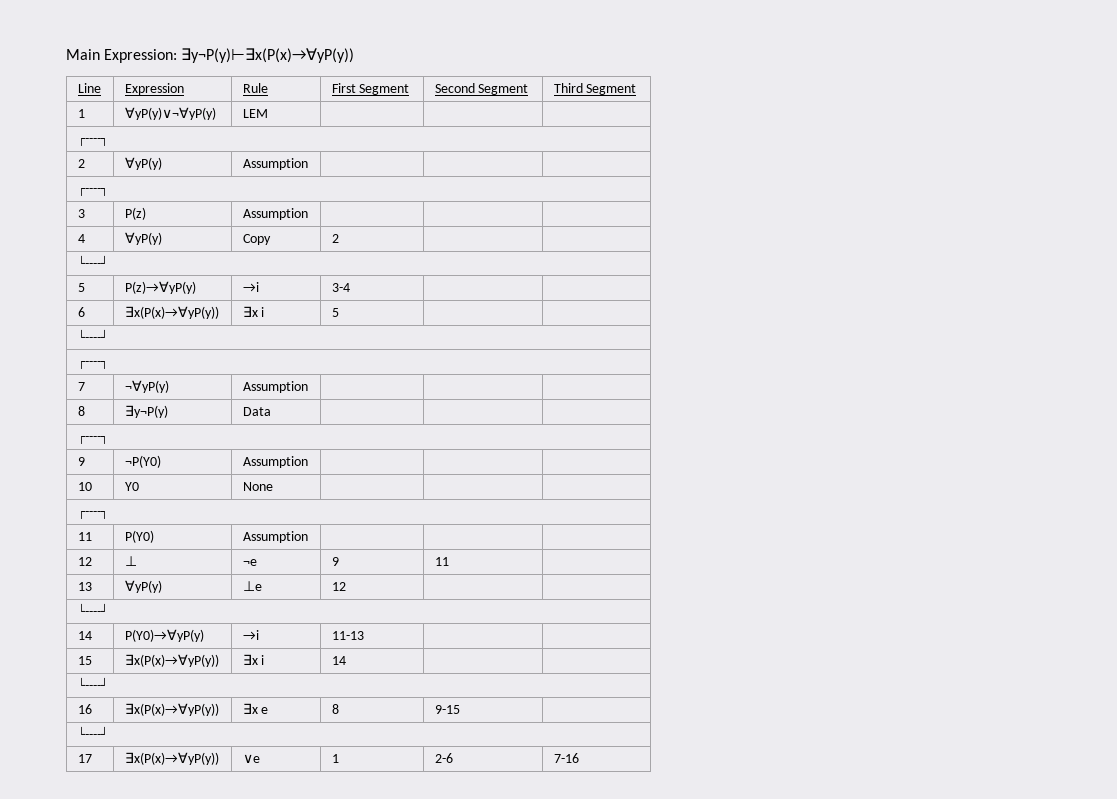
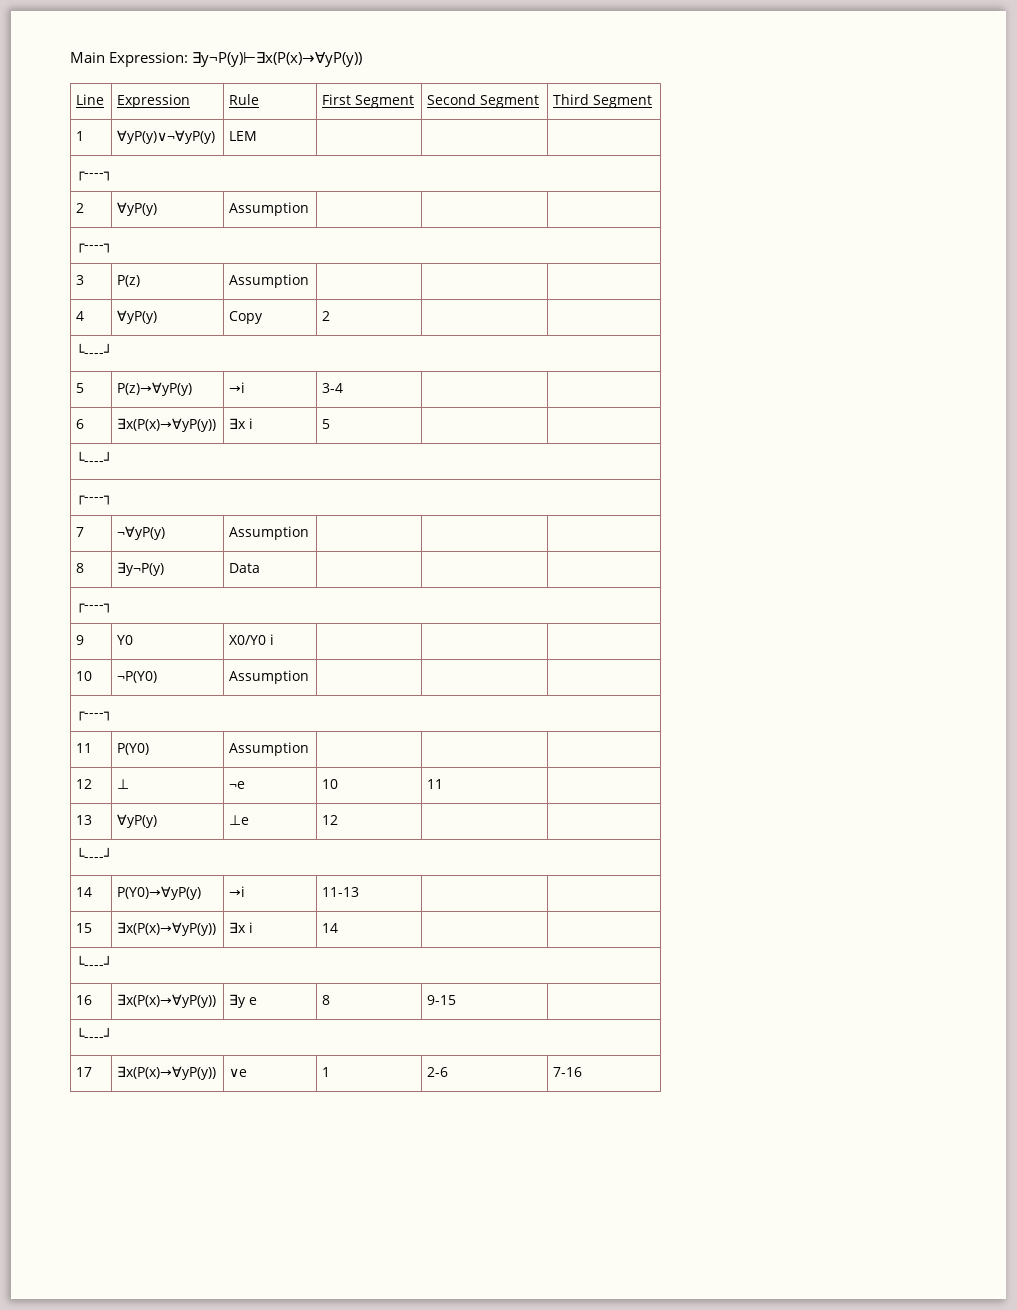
- 9 | ¬P(Y0) | Assumption | | |
- 10 | Y0 | None | | |
+ 9 | Y0 | X0/Y0 i | | |
+ 10 | ¬P(Y0) | Assumption | | |
- 12 | ⊥ | ¬e | 9 | 11 |
+ 12 | ⊥ | ¬e | 10 | 11 |
- 16 | ∃x(P(x)→∀yP(y)) | ∃x e | 8 | 9-15 |
+ 16 | ∃x(P(x)→∀yP(y)) | ∃y e | 8 | 9-15 |

